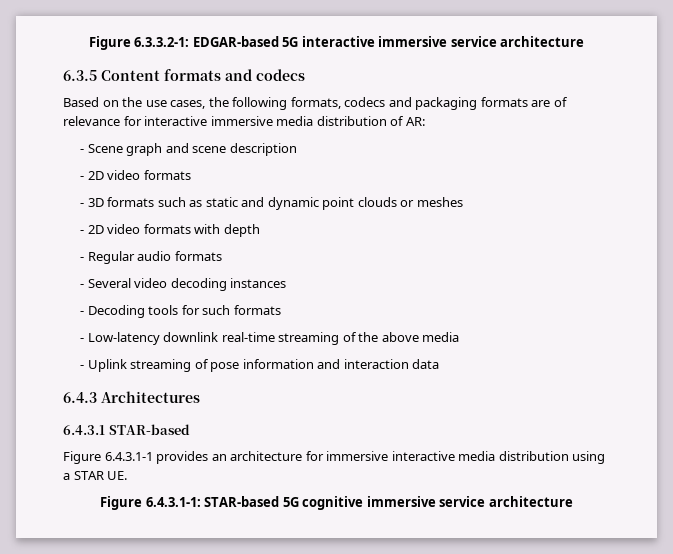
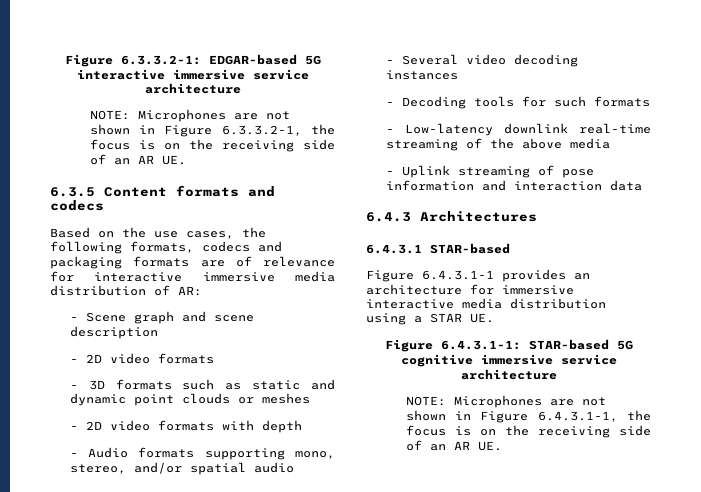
+ NOTE: Microphones are not shown in Figure 6.3.3.2-1, the focus is on the receiving side of an AR UE.
- - Regular audio formats
+ - Audio formats supporting mono, stereo, and/or spatial audio
+ NOTE: Microphones are not shown in Figure 6.4.3.1-1, the focus is on the receiving side of an AR UE.

